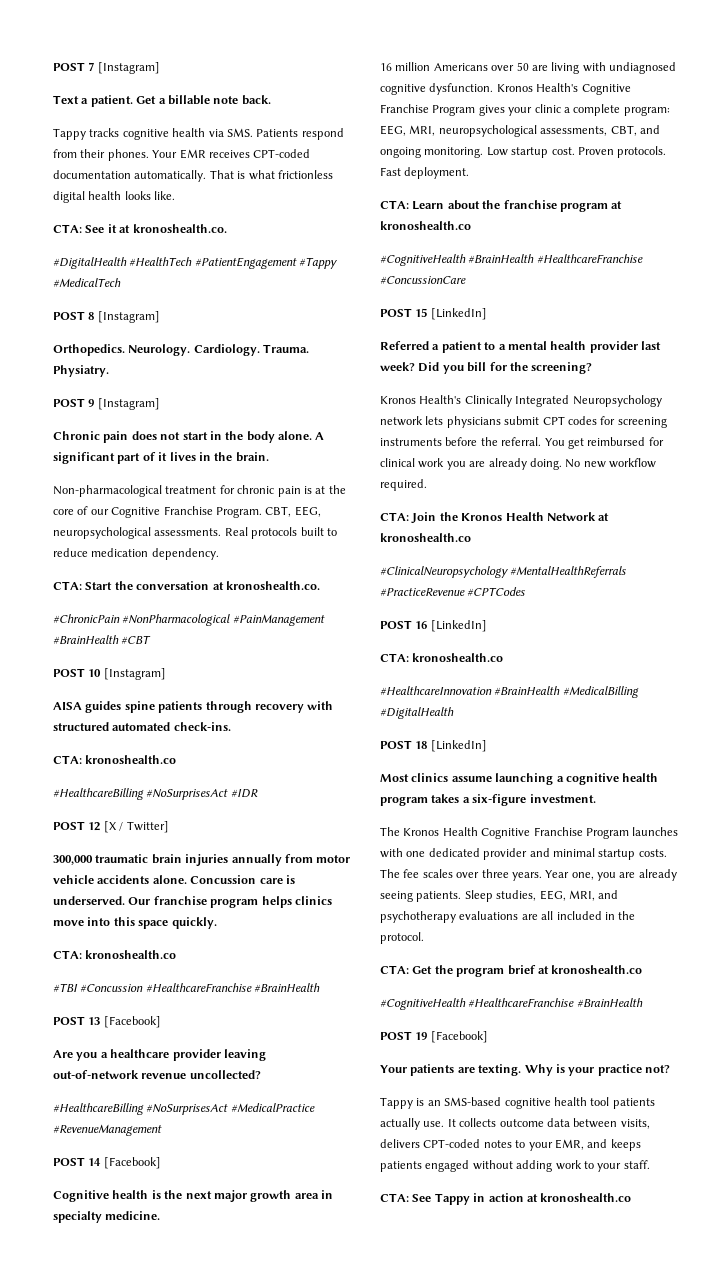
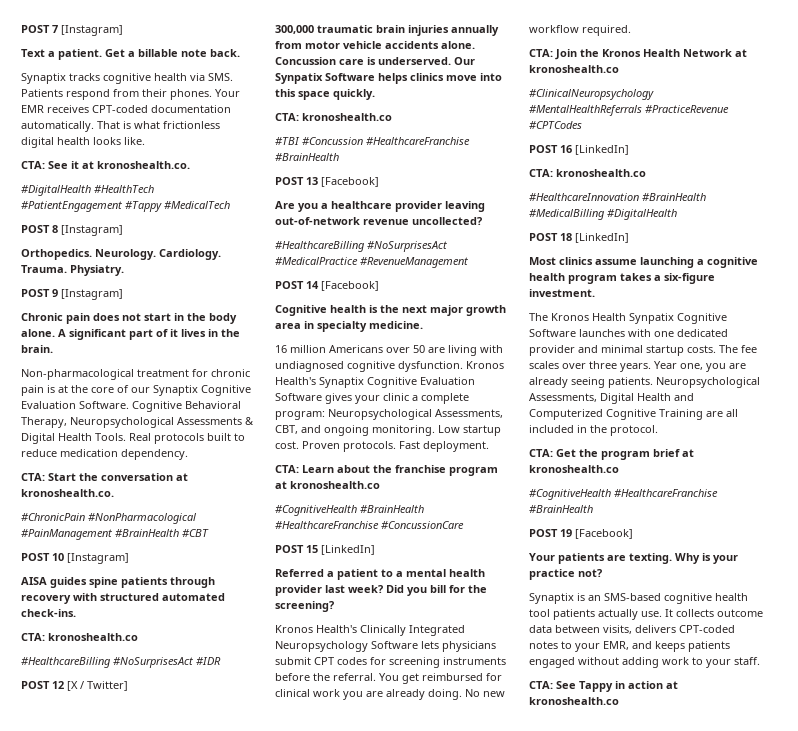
- Tappy tracks cognitive health via SMS. Patients respond from their phones.
+ Synaptix tracks cognitive health via SMS. Patients respond from their phones.
- Non-pharmacological treatment for chronic pain is at the core of our Cognitive Franchise Program. CBT, EEG, neuropsychological assessments.
+ Non-pharmacological treatment for chronic pain is at the core of our Synaptix Cognitive Evaluation Software. Cognitive Behavioral Therapy, Neuropsychological Assessments & Digital Health Tools.
- Our franchise program helps clinics move into this space quickly.
+ Our Synpatix Software helps clinics move into this space quickly.
- Kronos Health's Cognitive Franchise Program gives your clinic a complete program: EEG, MRI, neuropsychological assessments, CBT, and ongoing monitoring.
+ Kronos Health's Synaptix Cognitive Evaluation Software gives your clinic a complete program: Neuropsychological Assessments, CBT, and ongoing monitoring.
- Kronos Health's Clinically Integrated Neuropsychology network lets physicians submit CPT codes for screening instruments before the referral.
+ Kronos Health's Clinically Integrated Neuropsychology Software lets physicians submit CPT codes for screening instruments before the referral.
- The Kronos Health Cognitive Franchise Program launches with one dedicated provider and minimal startup costs.
+ The Kronos Health Synpatix Cognitive Software launches with one dedicated provider and minimal startup costs.
- Sleep studies, EEG, MRI, and psychotherapy evaluations are all included in the protocol.
+ Neuropsychological Assessments, Digital Health and Computerized Cognitive Training are all included in the protocol.
- Tappy is an SMS-based cognitive health tool patients actually use.
+ Synaptix is an SMS-based cognitive health tool patients actually use.

